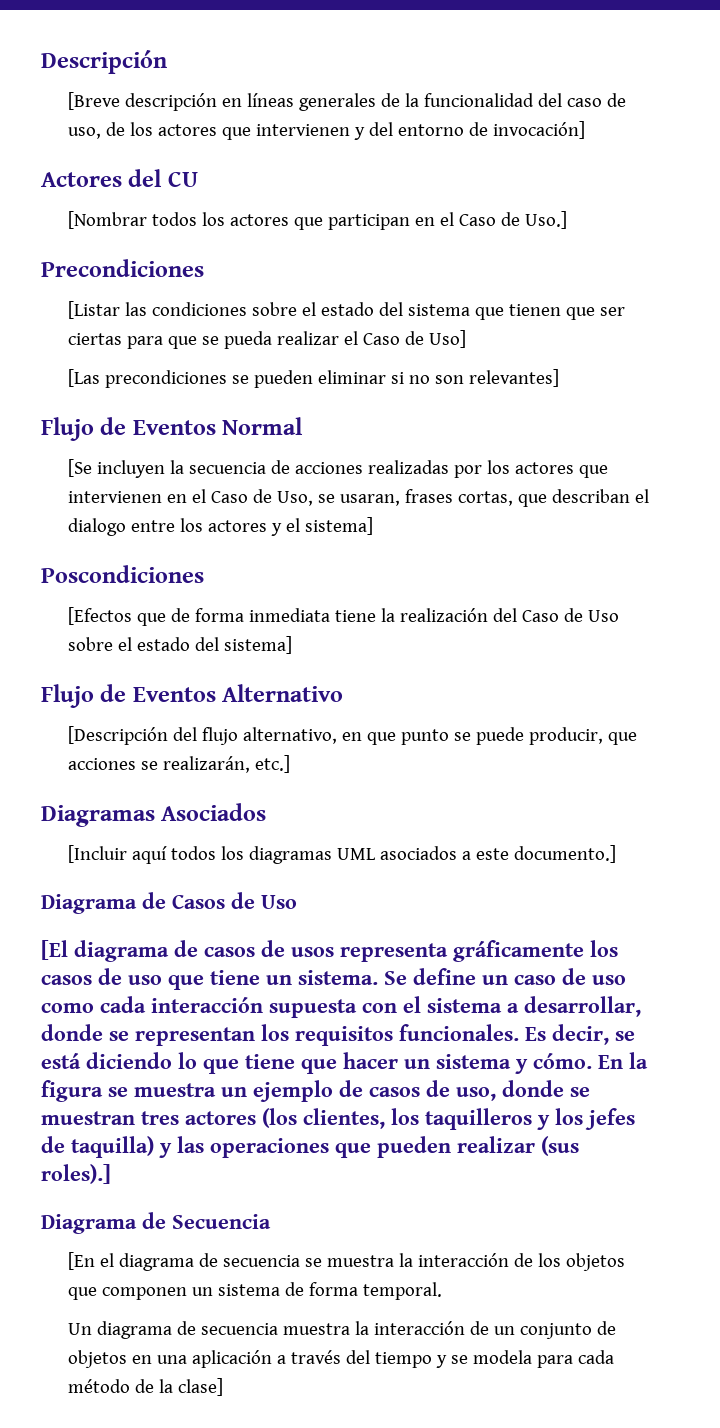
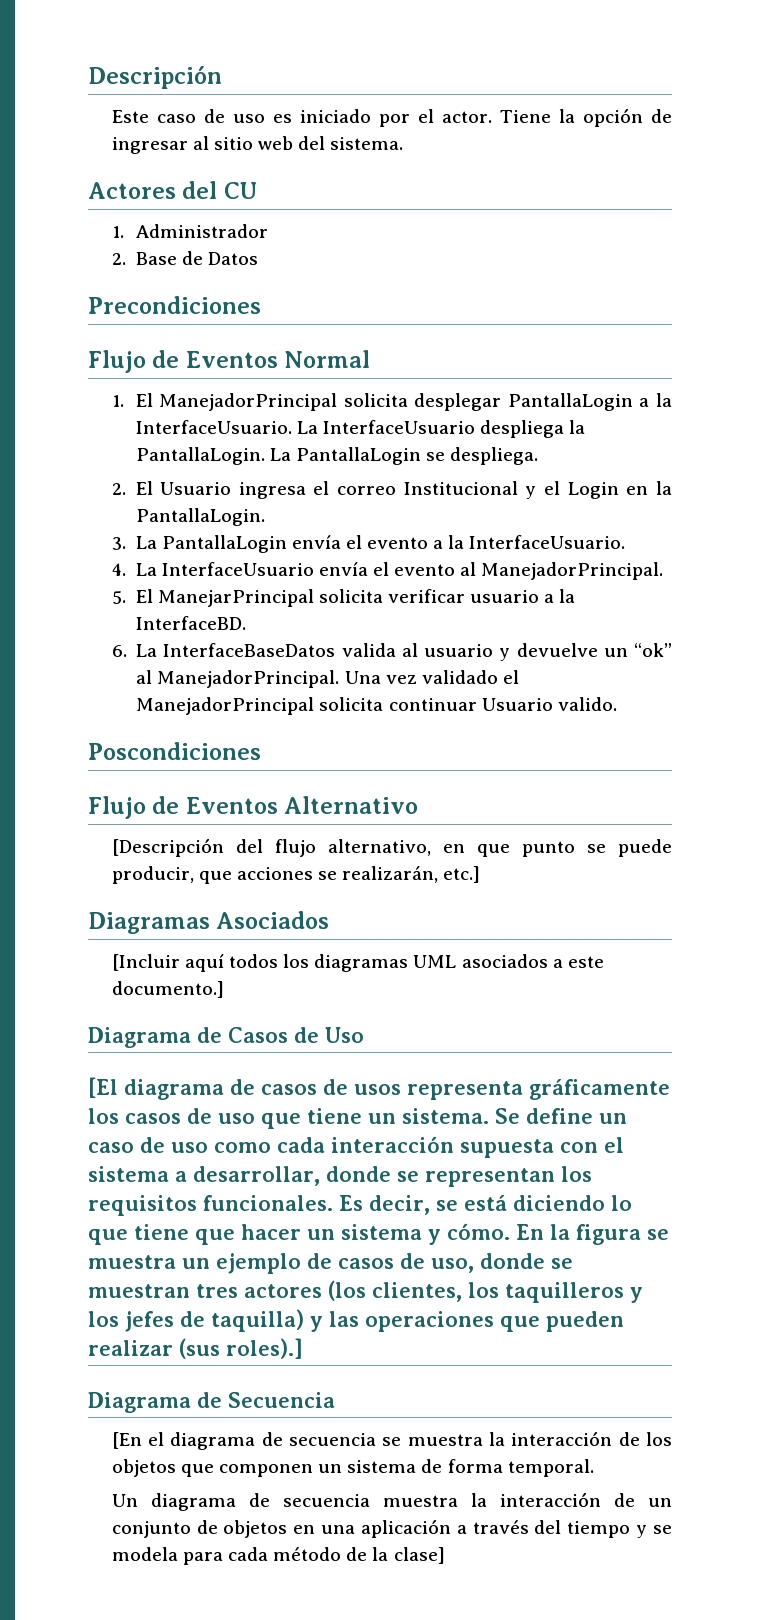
- [Breve descripción en líneas generales de la funcionalidad del caso de uso, de los actores que intervienen y del entorno de invocación]
+ Este caso de uso es iniciado por el actor. Tiene la opción de ingresar al sitio web del sistema.
  Actores del CU
- [Nombrar todos los actores que participan en el Caso de Uso.]
+ 1. Administrador
+ 2. Base de Datos
  Precondiciones
- [Listar las condiciones sobre el estado del sistema que tienen que ser ciertas para que se pueda realizar el Caso de Uso]
- [Las precondiciones se pueden eliminar si no son relevantes]
  Flujo de Eventos Normal
- [Se incluyen la secuencia de acciones realizadas por los actores que intervienen en el Caso de Uso, se usaran, frases cortas, que describan el dialogo entre los actores y el sistema]
+ 1. El ManejadorPrincipal solicita desplegar PantallaLogin a la InterfaceUsuario. La InterfaceUsuario despliega la PantallaLogin. La PantallaLogin se despliega.
+ 2. El Usuario ingresa el correo Institucional y el Login en la PantallaLogin.
+ 3. La PantallaLogin envía el evento a la InterfaceUsuario.
+ 4. La InterfaceUsuario envía el evento al ManejadorPrincipal.
+ 5. El ManejarPrincipal solicita verificar usuario a la InterfaceBD.
+ 6. La InterfaceBaseDatos valida al usuario y devuelve un “ok” al ManejadorPrincipal. Una vez validado el ManejadorPrincipal solicita continuar Usuario valido.
  Poscondiciones
- [Efectos que de forma inmediata tiene la realización del Caso de Uso sobre el estado del sistema]

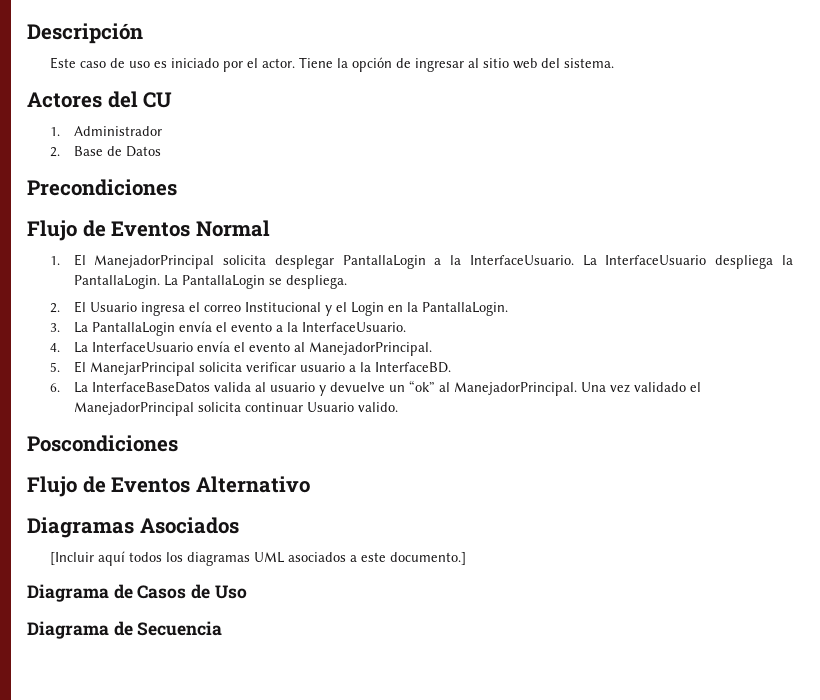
- [Descripción del flujo alternativo, en que punto se puede producir, que acciones se realizarán, etc.]
- [El diagrama de casos de usos representa gráficamente los casos de uso que tiene un sistema. Se define un caso de uso como cada interacción supuesta con el sistema a desarrollar, donde se representan los requisitos funcionales. Es decir, se está diciendo lo que tiene que hacer un sistema y cómo. En la figura se muestra un ejemplo de casos de uso, donde se muestran tres actores (los clientes, los taquilleros y los jefes de taquilla) y las operaciones que pueden realizar (sus roles).]
  Diagrama de Secuencia
- [En el diagrama de secuencia se muestra la interacción de los objetos que componen un sistema de forma temporal.
- Un diagrama de secuencia muestra la interacción de un conjunto de objetos en una aplicación a través del tiempo y se modela para cada método de la clase]

